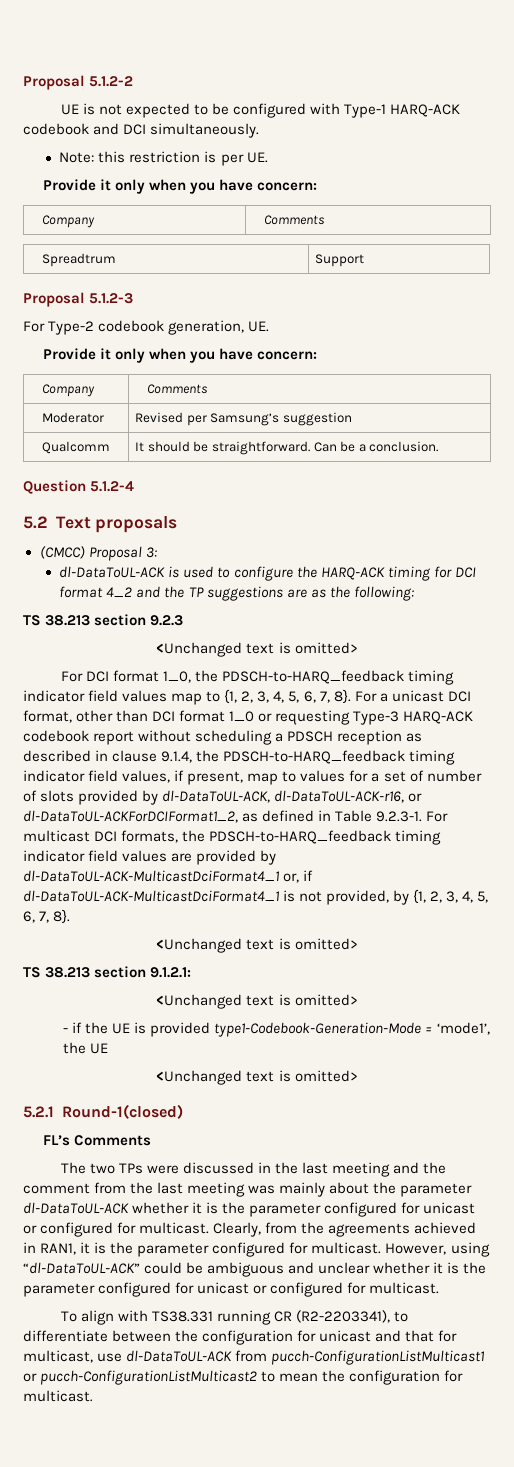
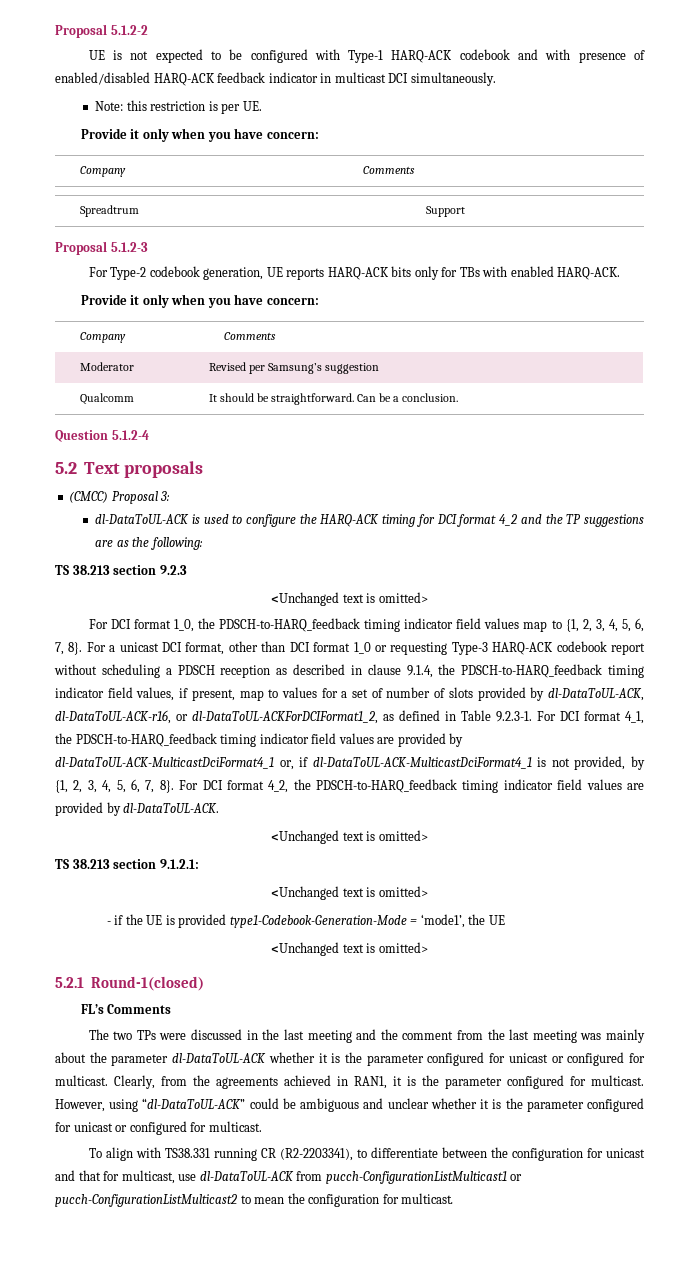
- UE is not expected to be configured with Type-1 HARQ-ACK codebook and DCI simultaneously.
+ UE is not expected to be configured with Type-1 HARQ-ACK codebook and with presence of enabled/disabled HARQ-ACK feedback indicator in multicast DCI simultaneously.
- For Type-2 codebook generation, UE.
+ For Type-2 codebook generation, UE reports HARQ-ACK bits only for TBs with enabled HARQ-ACK.
- For a unicast DCI format, other than DCI format 1_0 or requesting Type-3 HARQ-ACK codebook report without scheduling a PDSCH reception as described in clause 9.1.4, the PDSCH-to-HARQ_feedback timing indicator field values, if present, map to values for a set of number of slots provided by dl-DataToUL-ACK, dl-DataToUL-ACK-r16, or dl-DataToUL-ACKForDCIFormat1_2, as defined in Table 9.2.3-1. For multicast DCI formats, the PDSCH-to-HARQ_feedback timing indicator field values are provided by dl-DataToUL-ACK-MulticastDciFormat4_1 or, if dl-DataToUL-ACK-MulticastDciFormat4_1 is not provided, by {1, 2, 3, 4, 5, 6, 7, 8}.
+ For a unicast DCI format, other than DCI format 1_0 or requesting Type-3 HARQ-ACK codebook report without scheduling a PDSCH reception as described in clause 9.1.4, the PDSCH-to-HARQ_feedback timing indicator field values, if present, map to values for a set of number of slots provided by dl-DataToUL-ACK, dl-DataToUL-ACK-r16, or dl-DataToUL-ACKForDCIFormat1_2, as defined in Table 9.2.3-1. For DCI format 4_1, the PDSCH-to-HARQ_feedback timing indicator field values are provided by dl-DataToUL-ACK-MulticastDciFormat4_1 or, if dl-DataToUL-ACK-MulticastDciFormat4_1 is not provided, by {1, 2, 3, 4, 5, 6, 7, 8}. For DCI format 4_2, the PDSCH-to-HARQ_feedback timing indicator field values are provided by dl-DataToUL-ACK.

